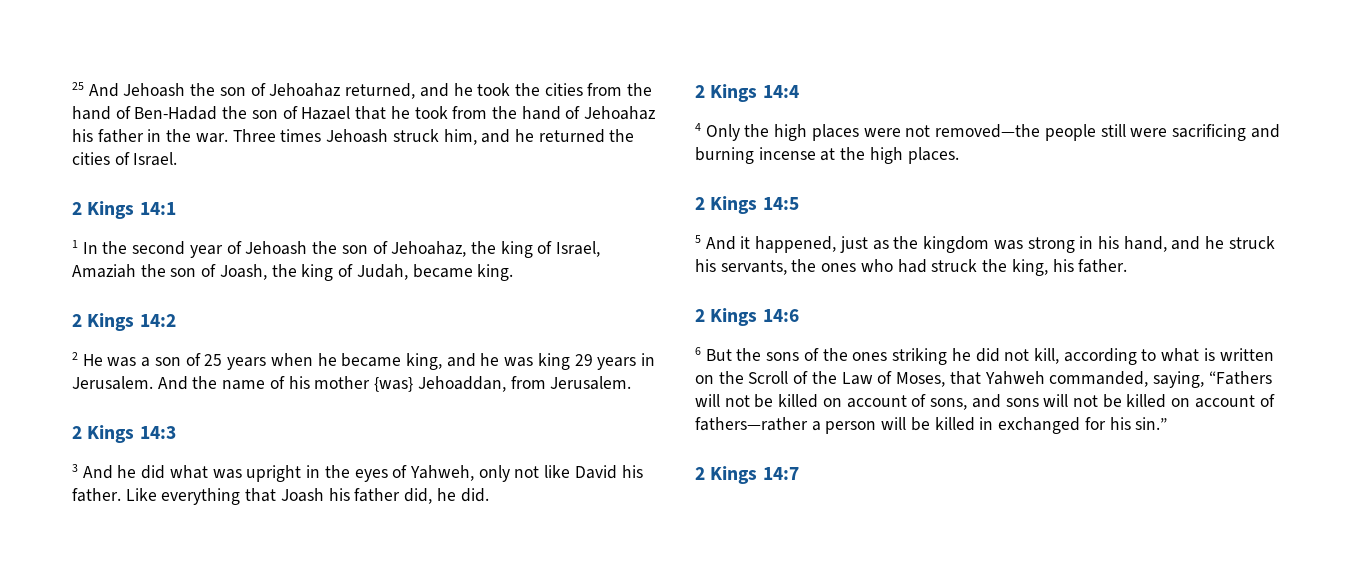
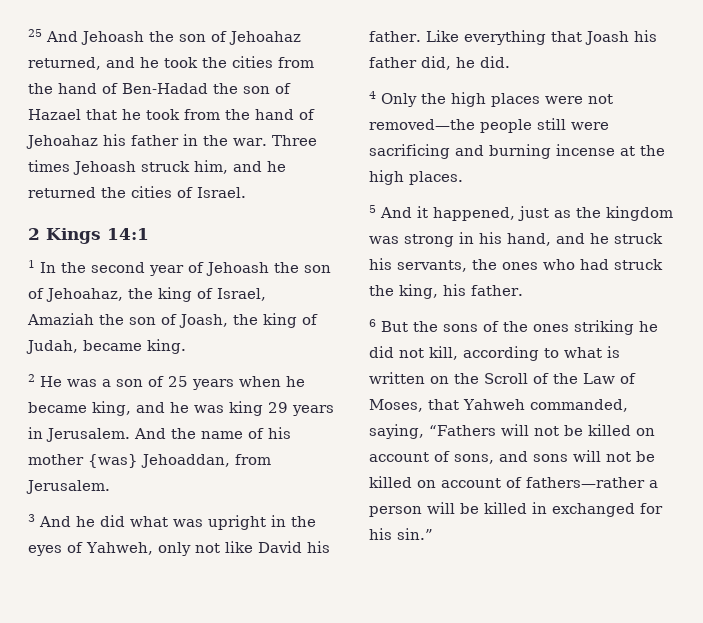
- 2 Kings 14:2
- 2 Kings 14:3
- 2 Kings 14:4
- 2 Kings 14:5
- 2 Kings 14:6
- 2 Kings 14:7

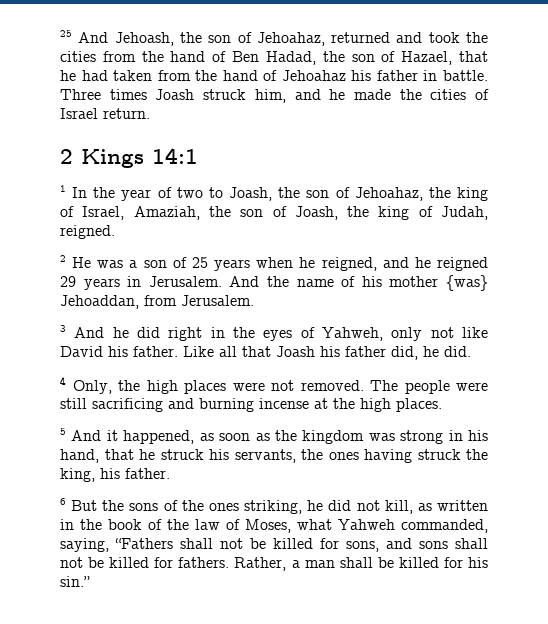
- 25 And Jehoash the son of Jehoahaz returned, and he took the cities from the hand of Ben-Hadad the son of Hazael that he took from the hand of Jehoahaz his father in the war.
+ 25 And Jehoash, the son of Jehoahaz, returned and took the cities from the hand of Ben Hadad, the son of Hazael, that he had taken from the hand of Jehoahaz his father in battle.
- Three times Jehoash struck him, and he returned the cities of Israel.
+ Three times Joash struck him, and he made the cities of Israel return.
- 1 In the second year of Jehoash the son of Jehoahaz, the king of Israel, Amaziah the son of Joash, the king of Judah, became king.
+ 1 In the year of two to Joash, the son of Jehoahaz, the king of Israel, Amaziah, the son of Joash, the king of Judah, reigned.
- 2 He was a son of 25 years when he became king, and he was king 29 years in Jerusalem.
+ 2 He was a son of 25 years when he reigned, and he reigned 29 years in Jerusalem.
- 3 And he did what was upright in the eyes of Yahweh, only not like David his father.
+ 3 And he did right in the eyes of Yahweh, only not like David his father.
- Like everything that Joash his father did, he did.
+ Like all that Joash his father did, he did.
- 4 Only the high places were not removed—the people still were sacrificing and burning incense at the high places.
+ 4 Only, the high places were not removed. The people were still sacrificing and burning incense at the high places.
- 5 And it happened, just as the kingdom was strong in his hand, and he struck his servants, the ones who had struck the king, his father.
+ 5 And it happened, as soon as the kingdom was strong in his hand, that he struck his servants, the ones having struck the king, his father.
- 6 But the sons of the ones striking he did not kill, according to what is written on the Scroll of the Law of Moses, that Yahweh commanded, saying, “Fathers will not be killed on account of sons, and sons will not be killed on account of fathers—rather a person will be killed in exchanged for his sin.”
+ 6 But the sons of the ones striking, he did not kill, as written in the book of the law of Moses, what Yahweh commanded, saying, “Fathers shall not be killed for sons, and sons shall not be killed for fathers. Rather, a man shall be killed for his sin.”

